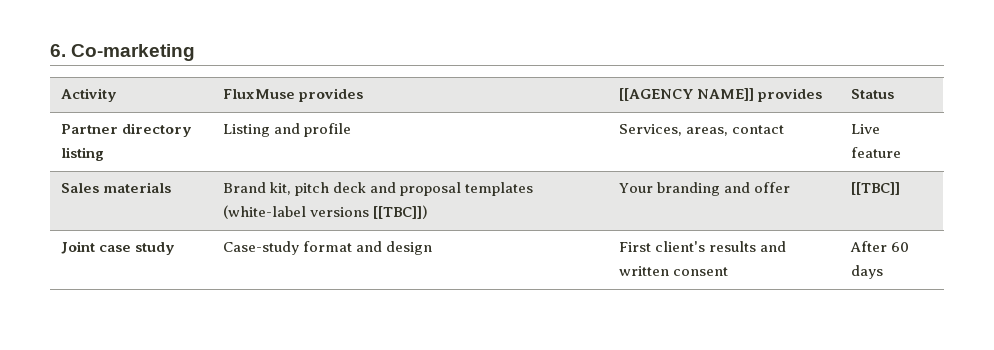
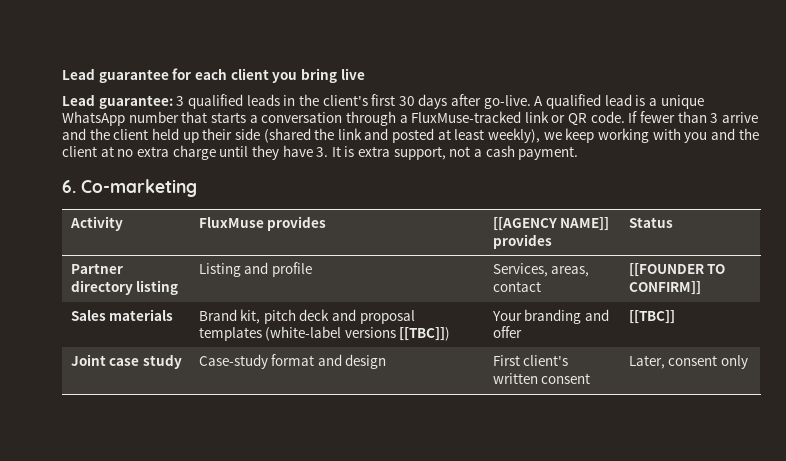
+ Lead guarantee for each client you bring live
+ Lead guarantee: 3 qualified leads in the client's first 30 days after go-live. A qualified lead is a unique WhatsApp number that starts a conversation through a FluxMuse-tracked link or QR code. If fewer than 3 arrive and the client held up their side (shared the link and posted at least weekly), we keep working with you and the client at no extra charge until they have 3. It is extra support, not a cash payment.
- Partner directory listing | Listing and profile | Services, areas, contact | Live feature
+ Partner directory listing | Listing and profile | Services, areas, contact | [[FOUNDER TO CONFIRM]]
- Joint case study | Case-study format and design | First client's results and written consent | After 60 days
+ Joint case study | Case-study format and design | First client's written consent | Later, consent only

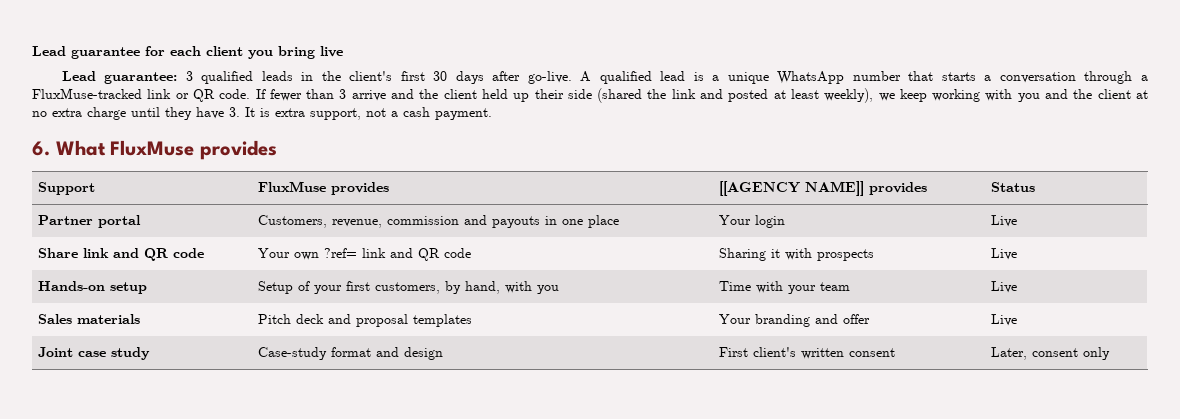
- 6. Co-marketing
- Activity | FluxMuse provides | [[AGENCY NAME]] provides | Status
+ 6. What FluxMuse provides
+ Support | FluxMuse provides | [[AGENCY NAME]] provides | Status
- Partner directory listing | Listing and profile | Services, areas, contact | [[FOUNDER TO CONFIRM]]
+ Partner portal | Customers, revenue, commission and payouts in one place | Your login | Live
+ Share link and QR code | Your own ?ref= link and QR code | Sharing it with prospects | Live
+ Hands-on setup | Setup of your first customers, by hand, with you | Time with your team | Live
- Sales materials | Brand kit, pitch deck and proposal templates (white-label versions [[TBC]]) | Your branding and offer | [[TBC]]
+ Sales materials | Pitch deck and proposal templates | Your branding and offer | Live

